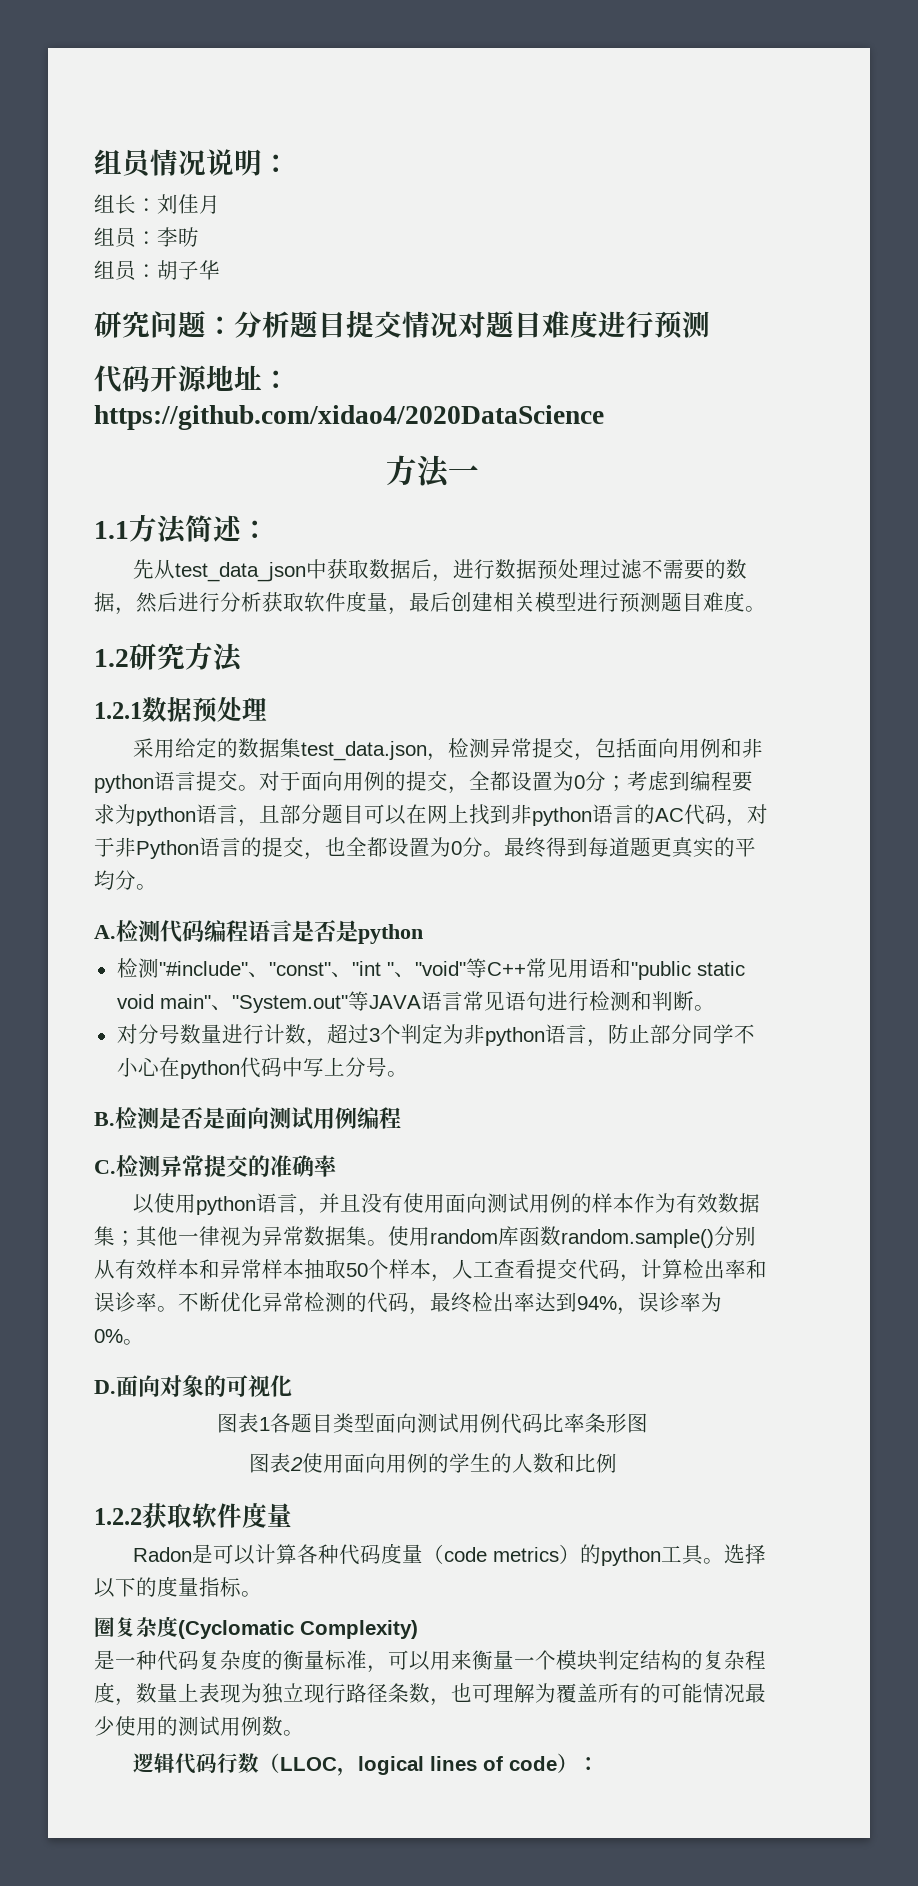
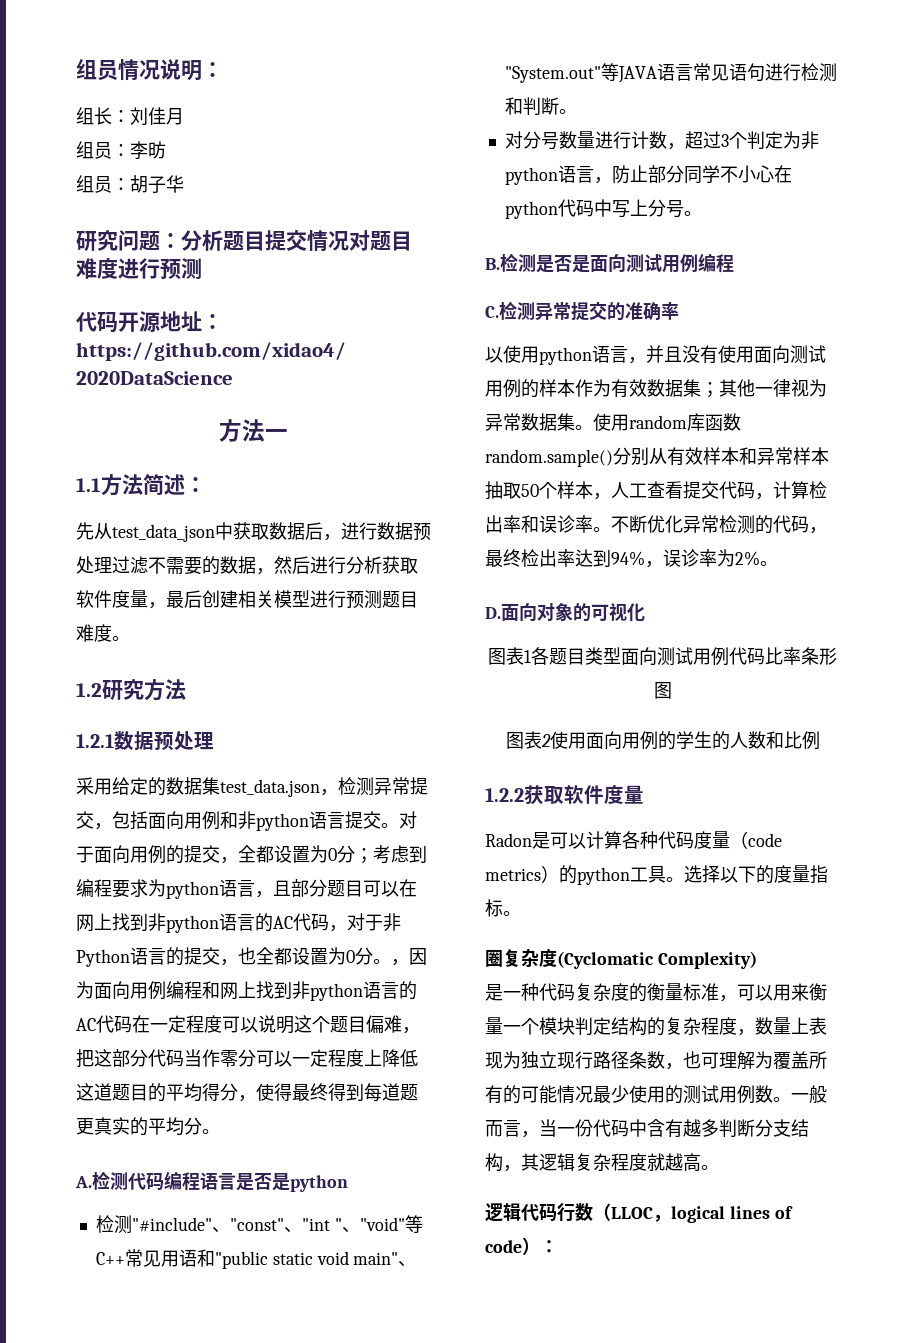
- 最终得到每道题更真实的平均分。
+ ，因为面向用例编程和网上找到非python语言的AC代码在一定程度可以说明这个题目偏难，把这部分代码当作零分可以一定程度上降低这道题目的平均得分，使得最终得到每道题更真实的平均分。
- 不断优化异常检测的代码，最终检出率达到94%，误诊率为0%。
+ 不断优化异常检测的代码，最终检出率达到94%，误诊率为2%。
+ 一般而言，当一份代码中含有越多判断分支结构，其逻辑复杂程度就越高。

